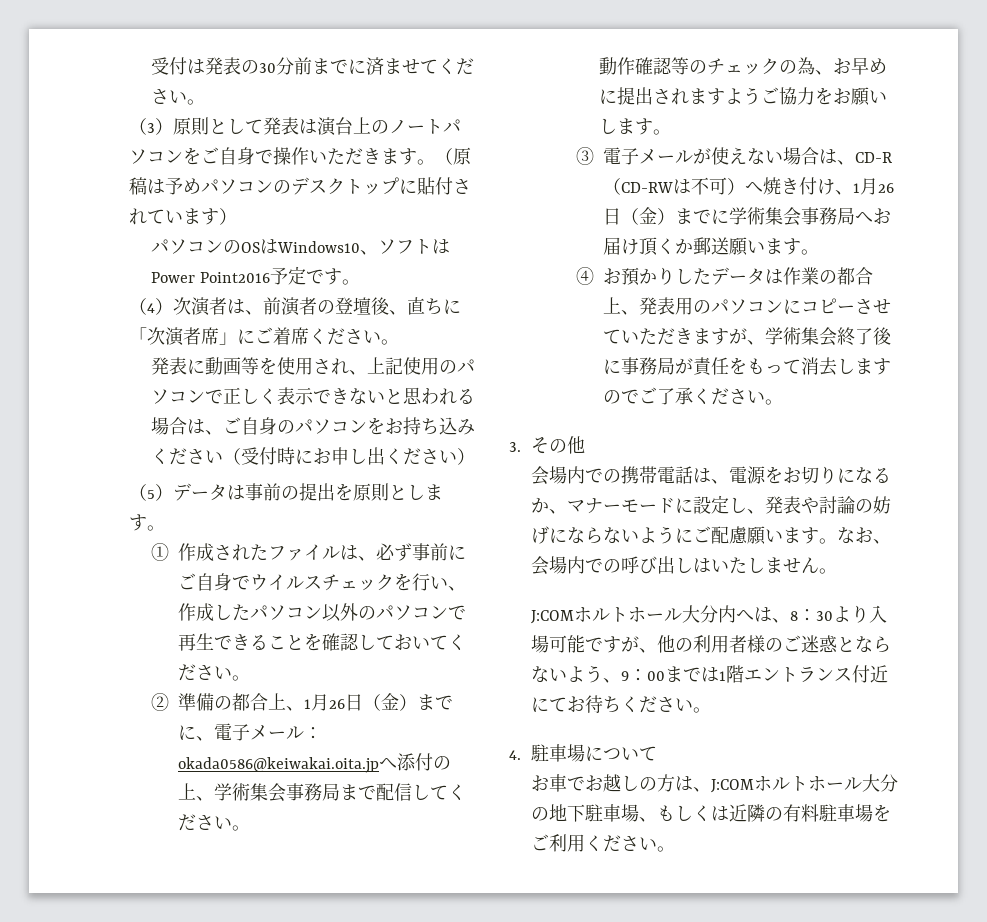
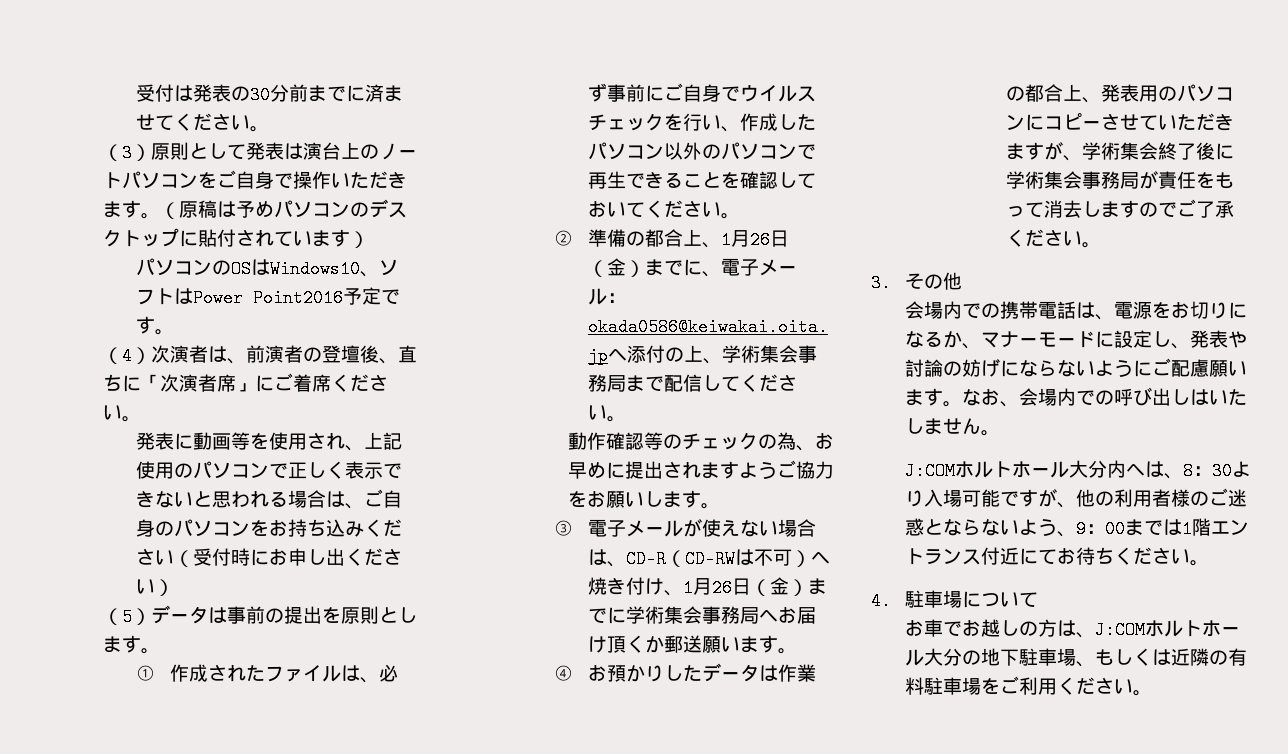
- ④お預かりしたデータは作業の都合上、発表用のパソコンにコピーさせていただきますが、学術集会終了後に事務局が責任をもって消去しますのでご了承ください。
+ ④お預かりしたデータは作業の都合上、発表用のパソコンにコピーさせていただきますが、学術集会終了後に学術集会事務局が責任をもって消去しますのでご了承ください。

